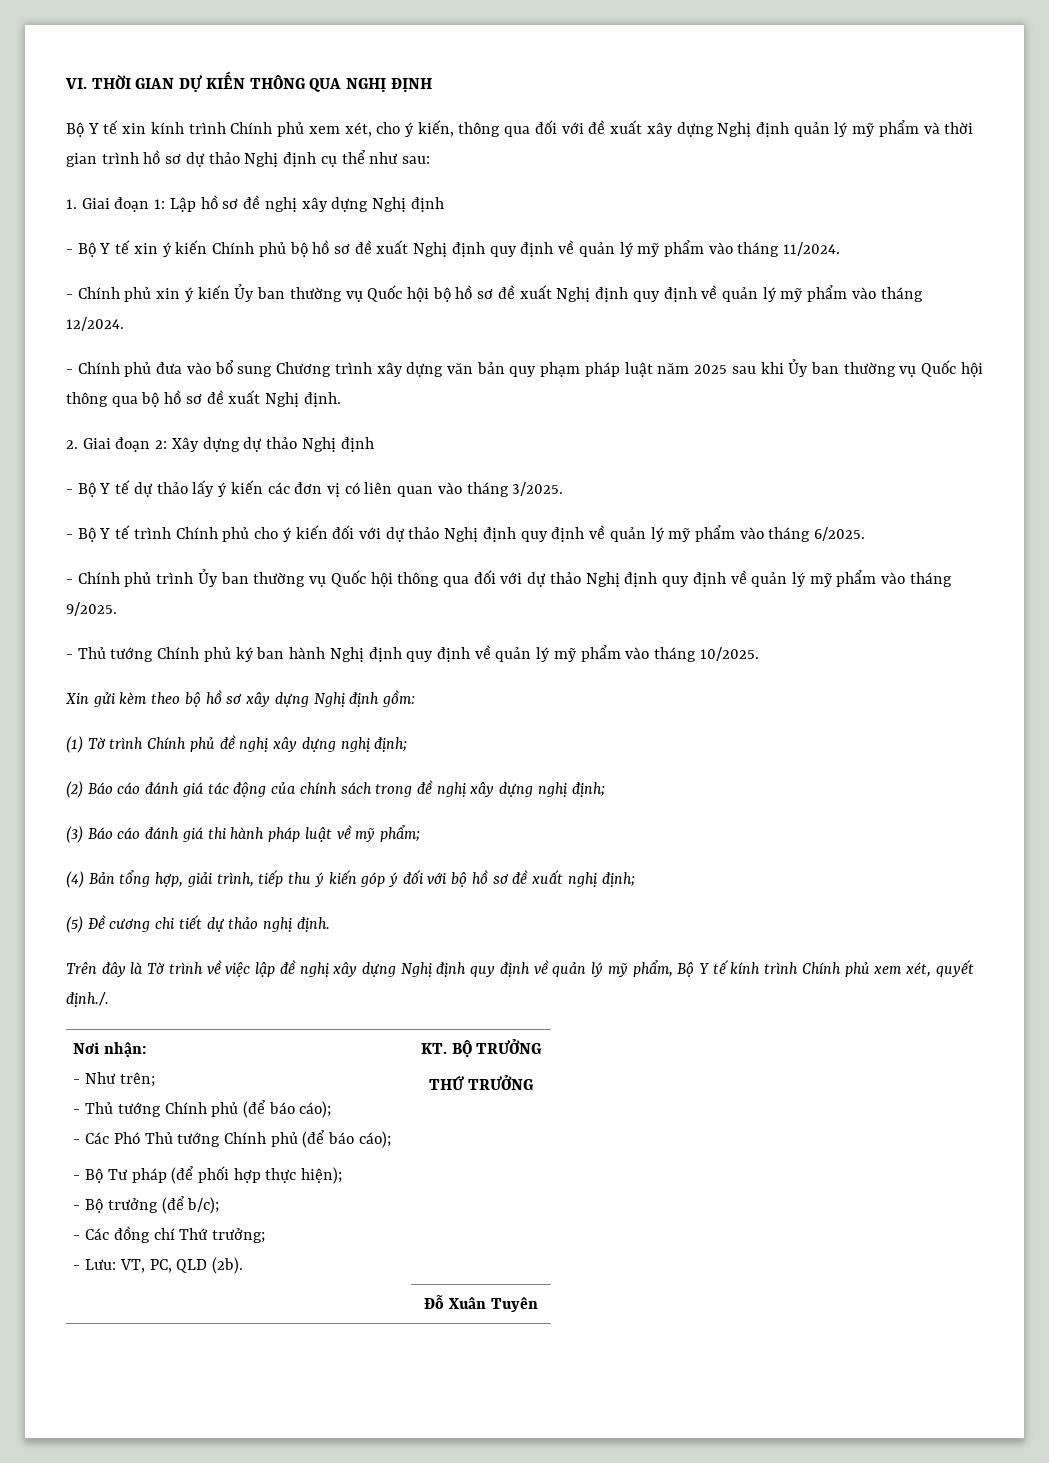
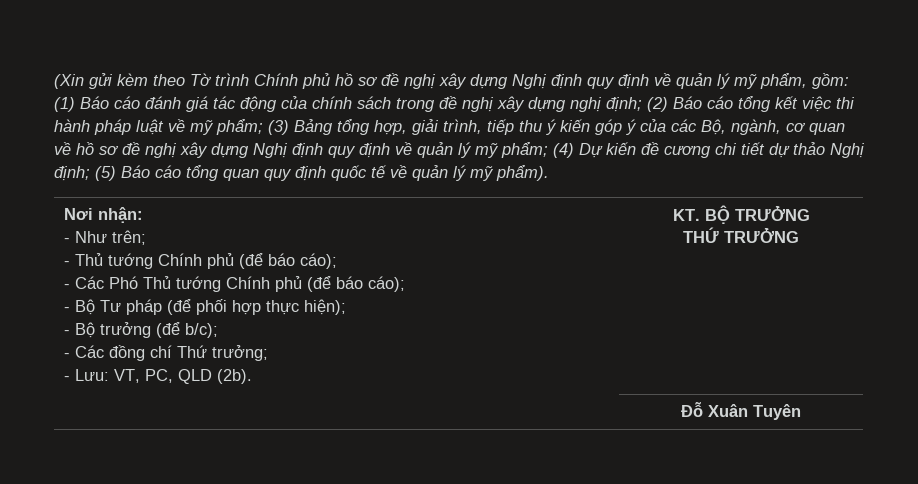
- VI. THỜI GIAN DỰ KIẾN THÔNG QUA NGHỊ ĐỊNH
- Bộ Y tế xin kính trình Chính phủ xem xét, cho ý kiến, thông qua đối với đề xuất xây dựng Nghị định quản lý mỹ phẩm và thời gian trình hồ sơ dự thảo Nghị định cụ thể như sau:
- 1. Giai đoạn 1: Lập hồ sơ đề nghị xây dựng Nghị định
- - Bộ Y tế xin ý kiến Chính phủ bộ hồ sơ đề xuất Nghị định quy định về quản lý mỹ phẩm vào tháng 11/2024.
- - Chính phủ xin ý kiến Ủy ban thường vụ Quốc hội bộ hồ sơ đề xuất Nghị định quy định về quản lý mỹ phẩm vào tháng 12/2024.
- - Chính phủ đưa vào bổ sung Chương trình xây dựng văn bản quy phạm pháp luật năm 2025 sau khi Ủy ban thường vụ Quốc hội thông qua bộ hồ sơ đề xuất Nghị định.
- 2. Giai đoạn 2: Xây dựng dự thảo Nghị định
- - Bộ Y tế dự thảo lấy ý kiến các đơn vị có liên quan vào tháng 3/2025.
- - Bộ Y tế trình Chính phủ cho ý kiến đối với dự thảo Nghị định quy định về quản lý mỹ phẩm vào tháng 6/2025.
- - Chính phủ trình Ủy ban thường vụ Quốc hội thông qua đối với dự thảo Nghị định quy định về quản lý mỹ phẩm vào tháng 9/2025.
- - Thủ tướng Chính phủ ký ban hành Nghị định quy định về quản lý mỹ phẩm vào tháng 10/2025.
- Xin gửi kèm theo bộ hồ sơ xây dựng Nghị định gồm:
- (1) Tờ trình Chính phủ đề nghị xây dựng nghị định;
- (2) Báo cáo đánh giá tác động của chính sách trong đề nghị xây dựng nghị định;
- (3) Báo cáo đánh giá thi hành pháp luật về mỹ phẩm;
- (4) Bản tổng hợp, giải trình, tiếp thu ý kiến góp ý đối với bộ hồ sơ đề xuất nghị định;
- (5) Đề cương chi tiết dự thảo nghị định.
- Trên đây là Tờ trình về việc lập đề nghị xây dựng Nghị định quy định về quản lý mỹ phẩm, Bộ Y tế kính trình Chính phủ xem xét, quyết định./.
+ (Xin gửi kèm theo Tờ trình Chính phủ hồ sơ đề nghị xây dựng Nghị định quy định về quản lý mỹ phẩm, gồm: (1) Báo cáo đánh giá tác động của chính sách trong đề nghị xây dựng nghị định; (2) Báo cáo tổng kết việc thi hành pháp luật về mỹ phẩm; (3) Bảng tổng hợp, giải trình, tiếp thu ý kiến góp ý của các Bộ, ngành, cơ quan về hồ sơ đề nghị xây dựng Nghị định quy định về quản lý mỹ phẩm; (4) Dự kiến đề cương chi tiết dự thảo Nghị định; (5) Báo cáo tổng quan quy định quốc tế về quản lý mỹ phẩm).

